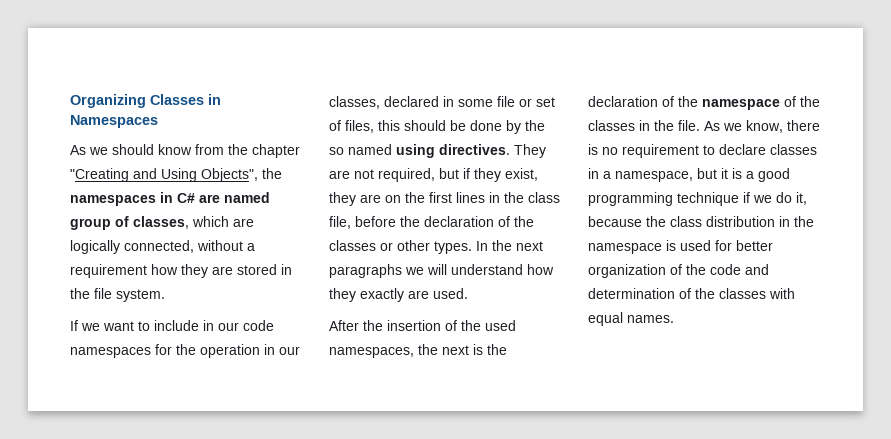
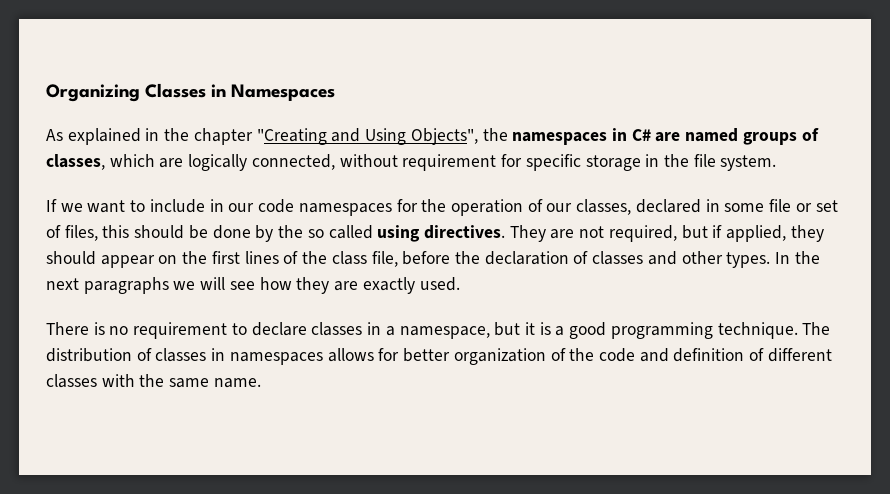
- As we should know from the chapter "Creating and Using Objects", the namespaces in C# are named group of classes, which are logically connected, without a requirement how they are stored in the file system.
+ As explained in the chapter "Creating and Using Objects", the namespaces in C# are named groups of classes, which are logically connected, without requirement for specific storage in the file system.
- If we want to include in our code namespaces for the operation in our classes, declared in some file or set of files, this should be done by the so named using directives.
+ If we want to include in our code namespaces for the operation of our classes, declared in some file or set of files, this should be done by the so called using directives.
- They are not required, but if they exist, they are on the first lines in the class file, before the declaration of the classes or other types.
+ They are not required, but if applied, they should appear on the first lines of the class file, before the declaration of classes and other types.
- In the next paragraphs we will understand how they exactly are used.
+ In the next paragraphs we will see how they are exactly used.
- After the insertion of the used namespaces, the next is the declaration of the namespace of the classes in the file. As we know, there is no requirement to declare classes in a namespace, but it is a good programming technique if we do it, because the class distribution in the namespace is used for better organization of the code and determination of the classes with equal names.
+ There is no requirement to declare classes in a namespace, but it is a good programming technique. The distribution of classes in namespaces allows for better organization of the code and definition of different classes with the same name.

